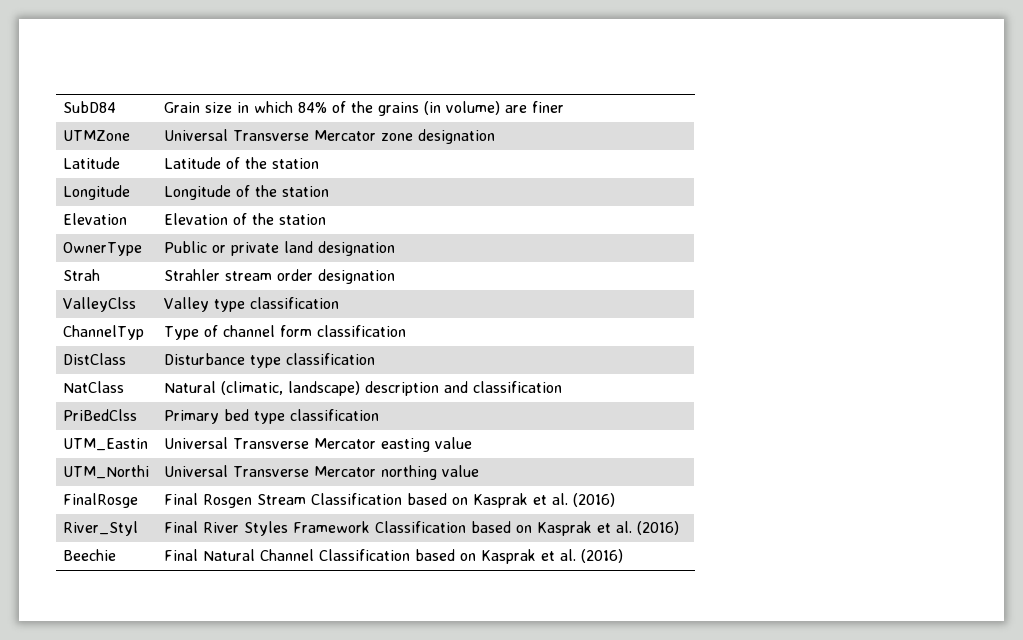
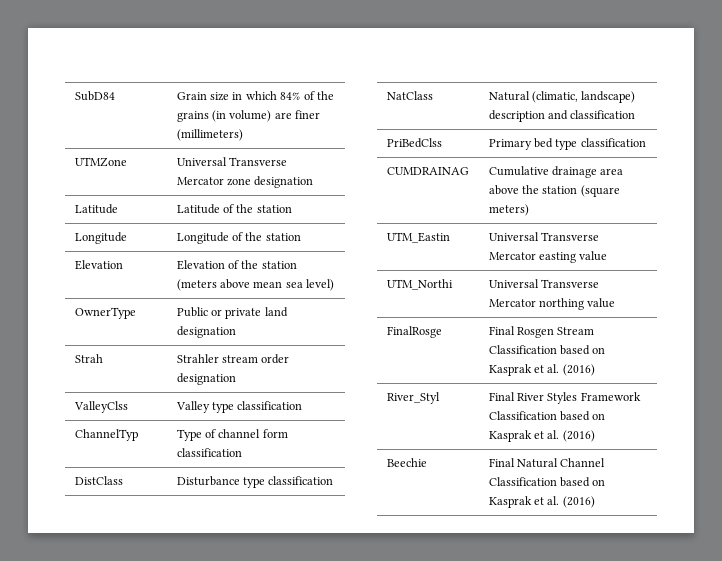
- SubD84 | Grain size in which 84% of the grains (in volume) are finer
+ SubD84 | Grain size in which 84% of the grains (in volume) are finer (millimeters)
- Elevation | Elevation of the station
+ Elevation | Elevation of the station (meters above mean sea level)
+ CUMDRAINAG | Cumulative drainage area above the station (square meters)

